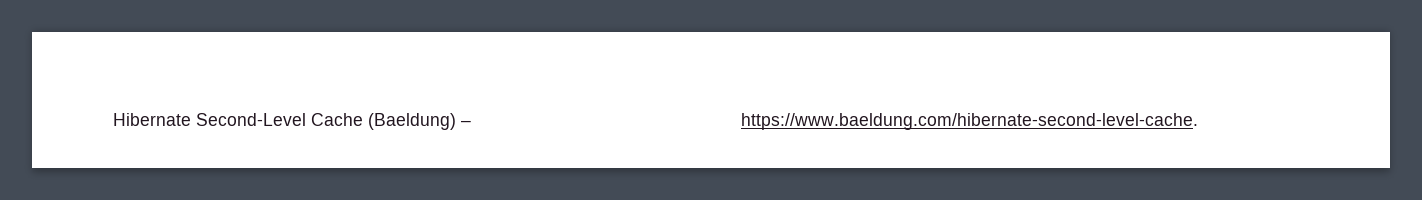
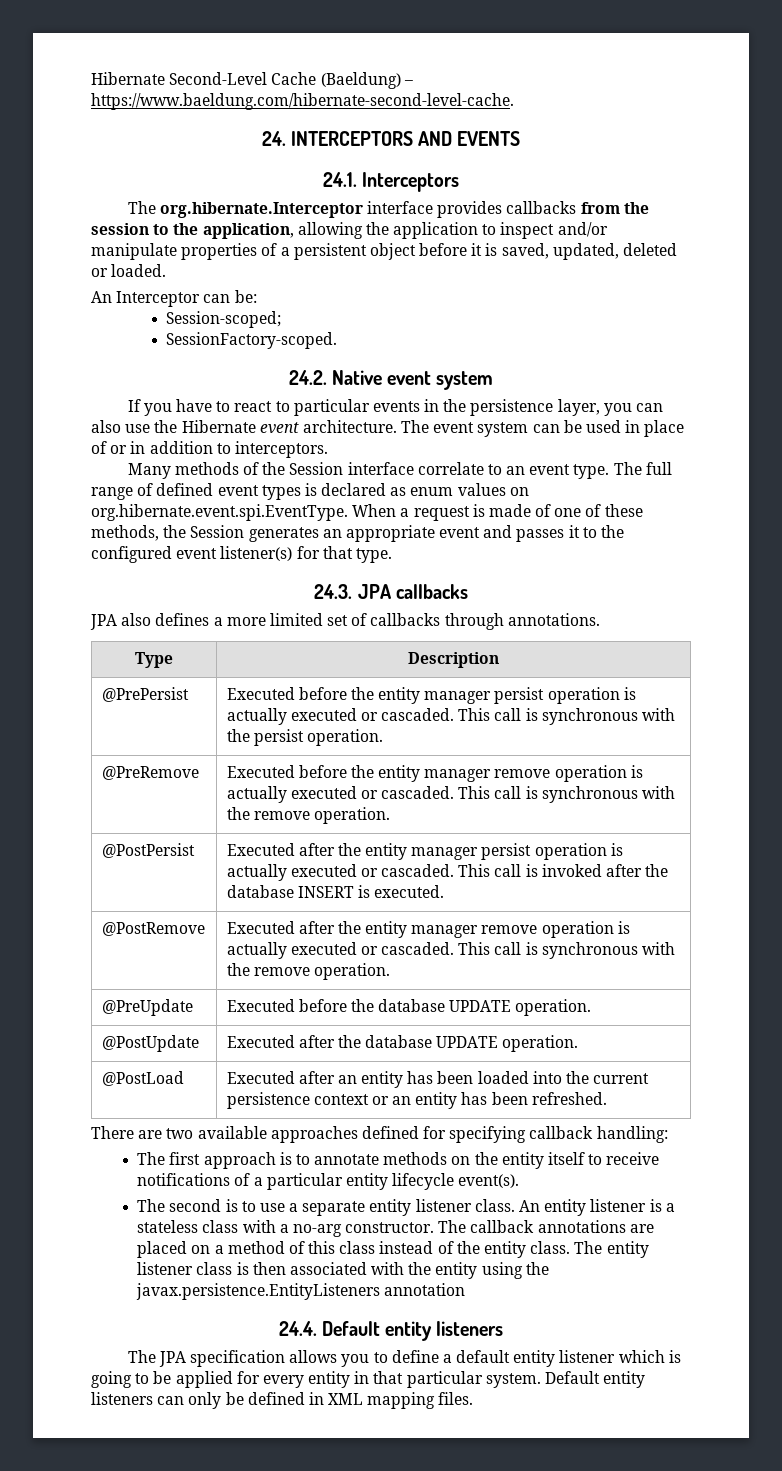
+ 24. INTERCEPTORS AND EVENTS
+ 24.1. Interceptors
+ The org.hibernate.Interceptor interface provides callbacks from the session to the application, allowing the application to inspect and/or manipulate properties of a persistent object before it is saved, updated, deleted or loaded.
+ An Interceptor can be:
+ Session-scoped;
+ SessionFactory-scoped.
+ 24.2. Native event system
+ If you have to react to particular events in the persistence layer, you can also use the Hibernate event architecture. The event system can be used in place of or in addition to interceptors.
+ Many methods of the Session interface correlate to an event type. The full range of defined event types is declared as enum values on org.hibernate.event.spi.EventType. When a request is made of one of these methods, the Session generates an appropriate event and passes it to the configured event listener(s) for that type.
+ 24.3. JPA callbacks
+ JPA also defines a more limited set of callbacks through annotations.
+ Type | Description
+ @PrePersist | Executed before the entity manager persist operation is actually executed or cascaded. This call is synchronous with the persist operation.
+ @PreRemove | Executed before the entity manager remove operation is actually executed or cascaded. This call is synchronous with the remove operation.
+ @PostPersist | Executed after the entity manager persist operation is actually executed or cascaded. This call is invoked after the database INSERT is executed.
+ @PostRemove | Executed after the entity manager remove operation is actually executed or cascaded. This call is synchronous with the remove operation.
+ @PreUpdate | Executed before the database UPDATE operation.
+ @PostUpdate | Executed after the database UPDATE operation.
+ @PostLoad | Executed after an entity has been loaded into the current persistence context or an entity has been refreshed.
+ There are two available approaches defined for specifying callback handling:
+ The first approach is to annotate methods on the entity itself to receive notifications of a particular entity lifecycle event(s).
+ The second is to use a separate entity listener class. An entity listener is a stateless class with a no-arg constructor. The callback annotations are placed on a method of this class instead of the entity class. The entity listener class is then associated with the entity using the javax.persistence.EntityListeners annotation
+ 24.4. Default entity listeners
+ The JPA specification allows you to define a default entity listener which is going to be applied for every entity in that particular system. Default entity listeners can only be defined in XML mapping files.

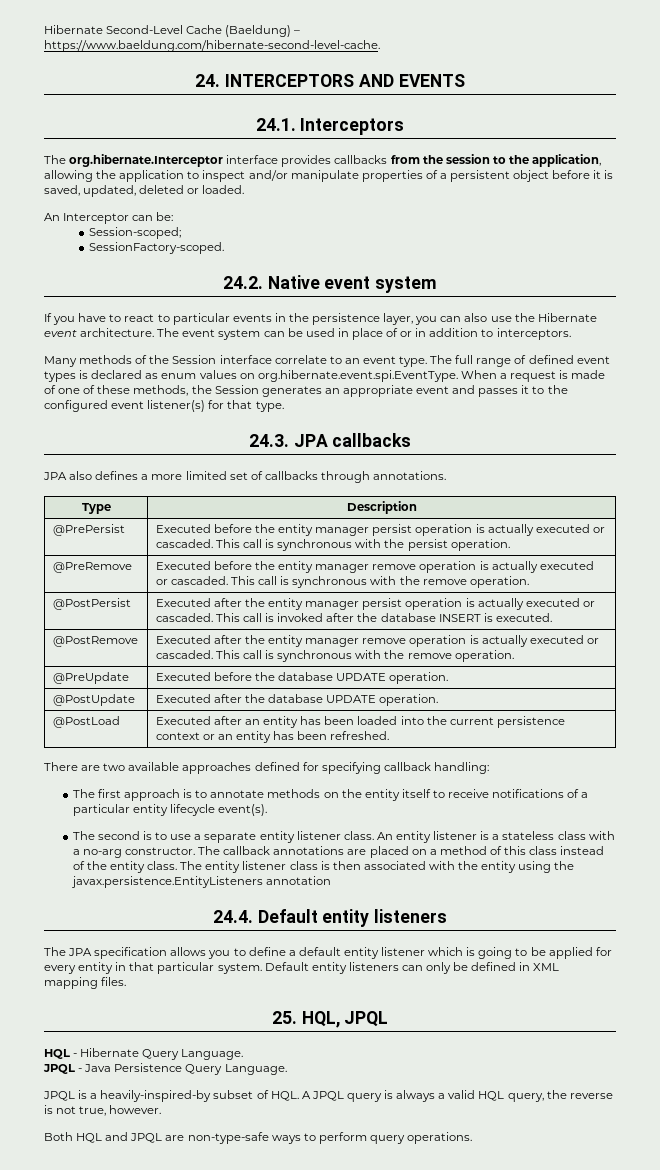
+ 25. HQL, JPQL
+ HQL - Hibernate Query Language.
+ JPQL - Java Persistence Query Language.
+ JPQL is a heavily-inspired-by subset of HQL. A JPQL query is always a valid HQL query, the reverse is not true, however.
+ Both HQL and JPQL are non-type-safe ways to perform query operations.

